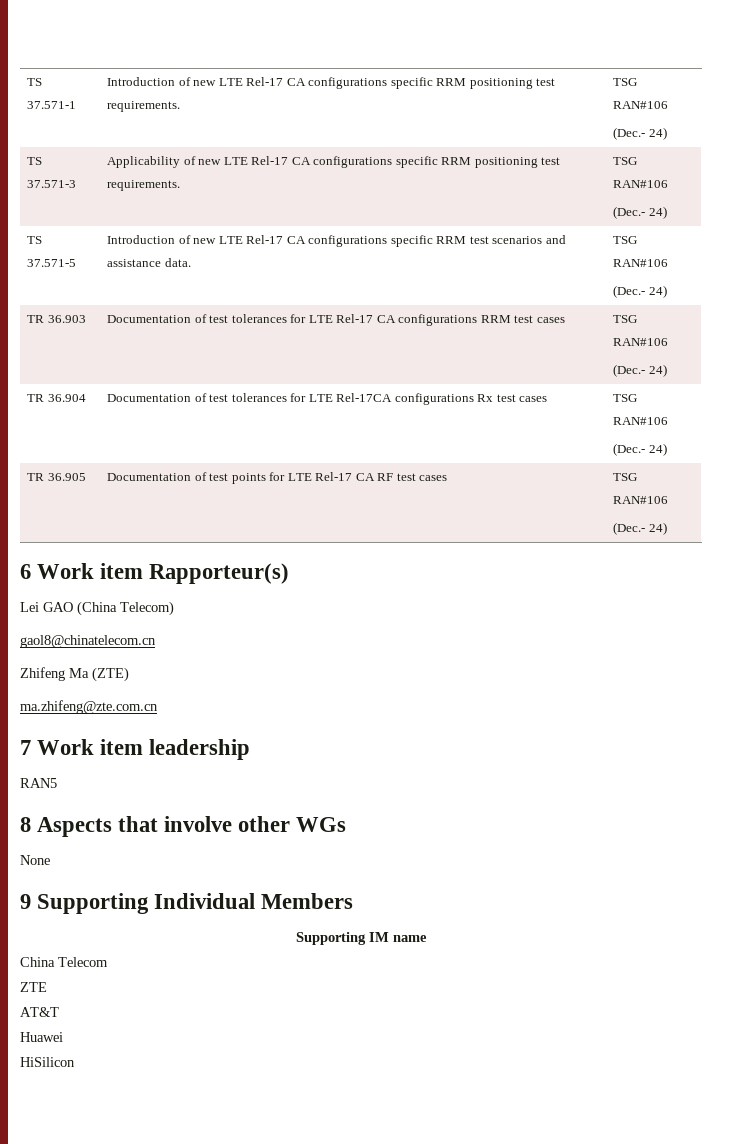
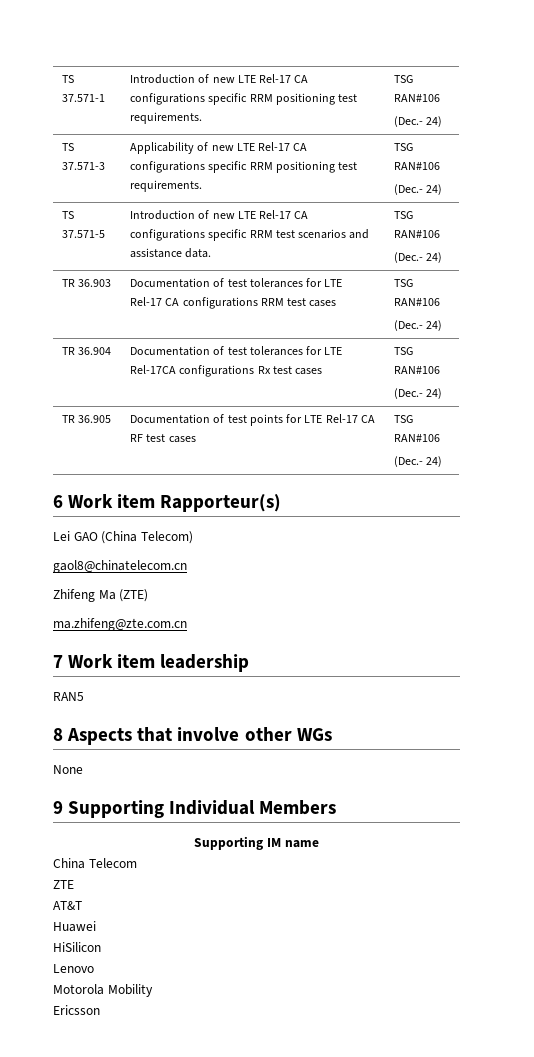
+ Lenovo
+ Motorola Mobility
+ Ericsson

